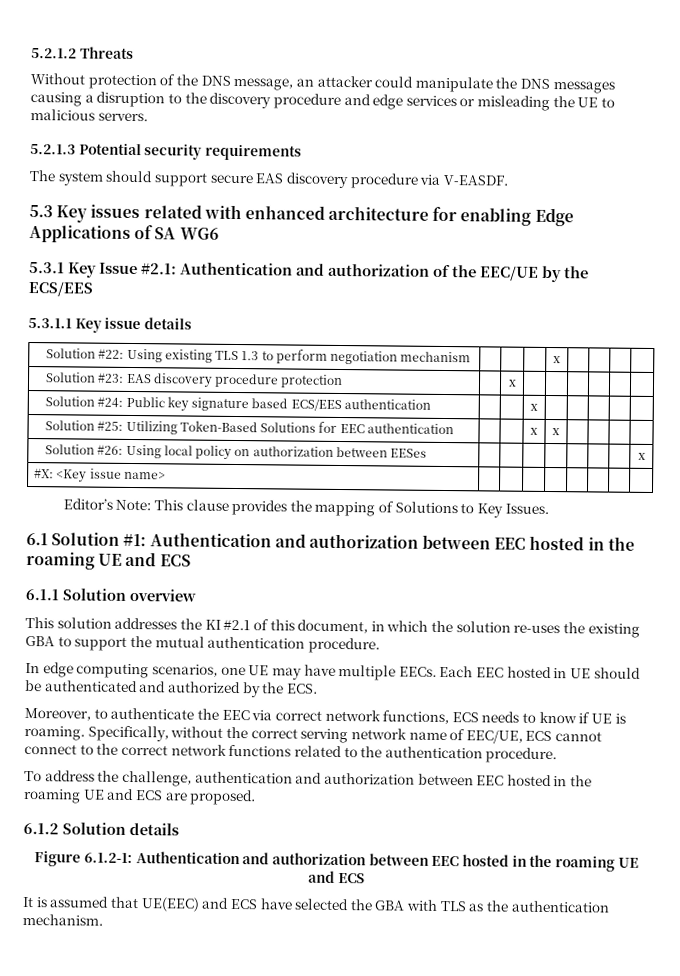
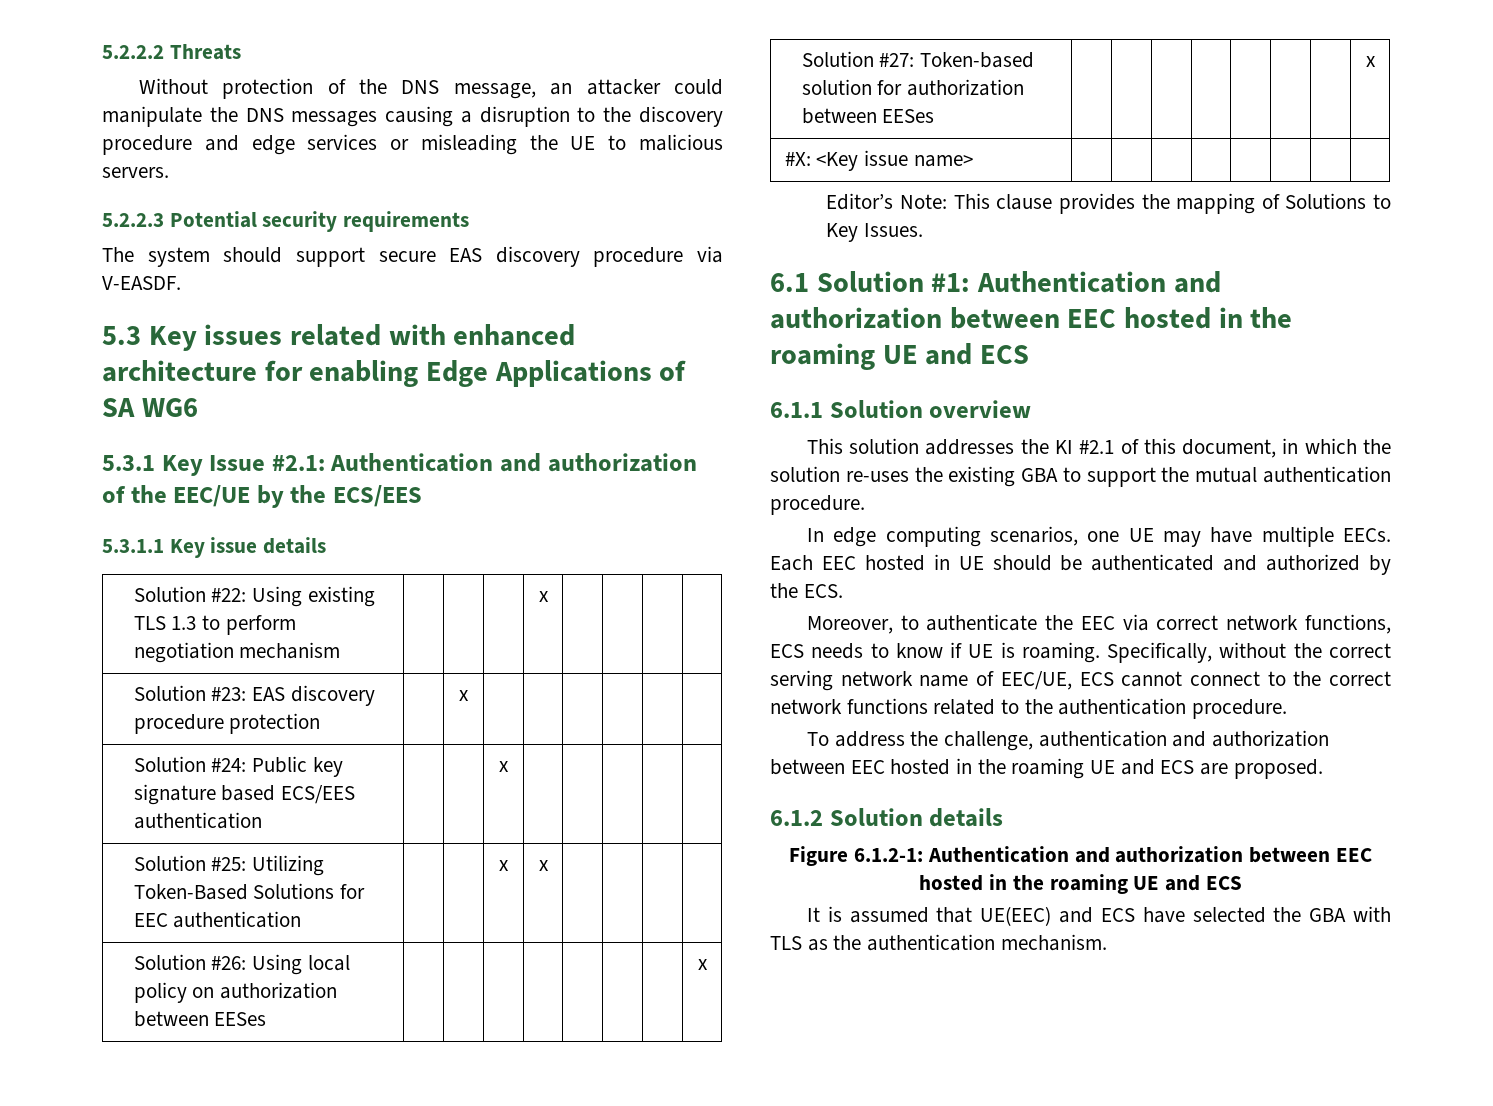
- 5.2.1.2 Threats
+ 5.2.2.2 Threats
- 5.2.1.3 Potential security requirements
+ 5.2.2.3 Potential security requirements
+ Solution #27: Token-based solution for authorization between EESes | | | | | | | | x

